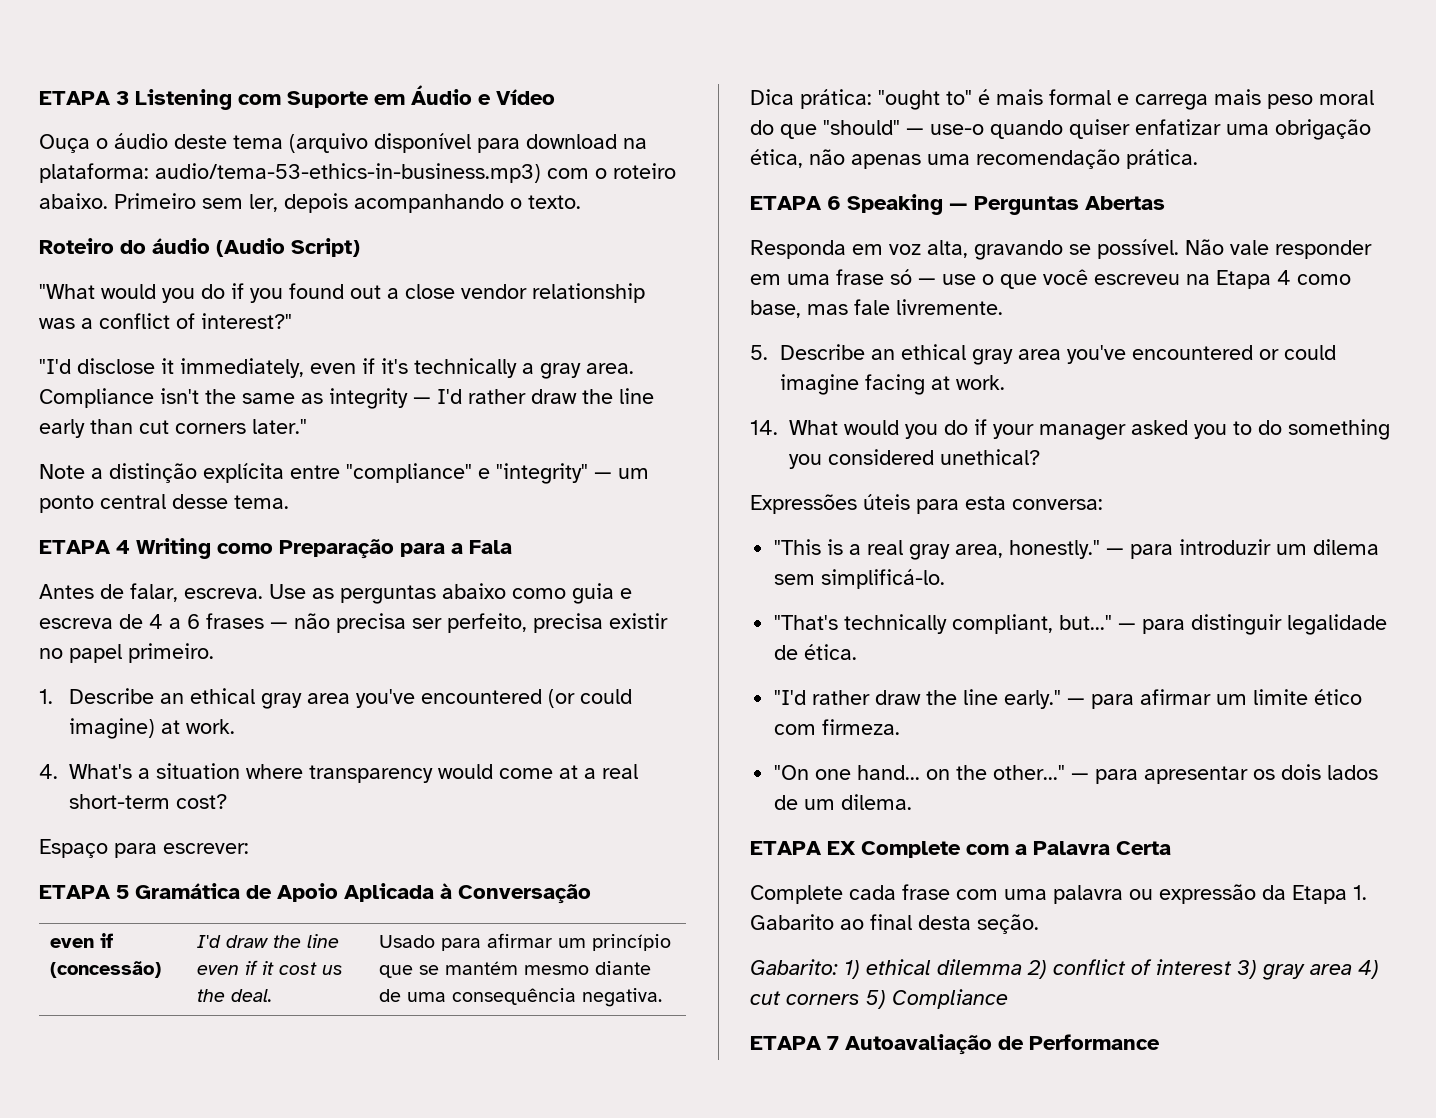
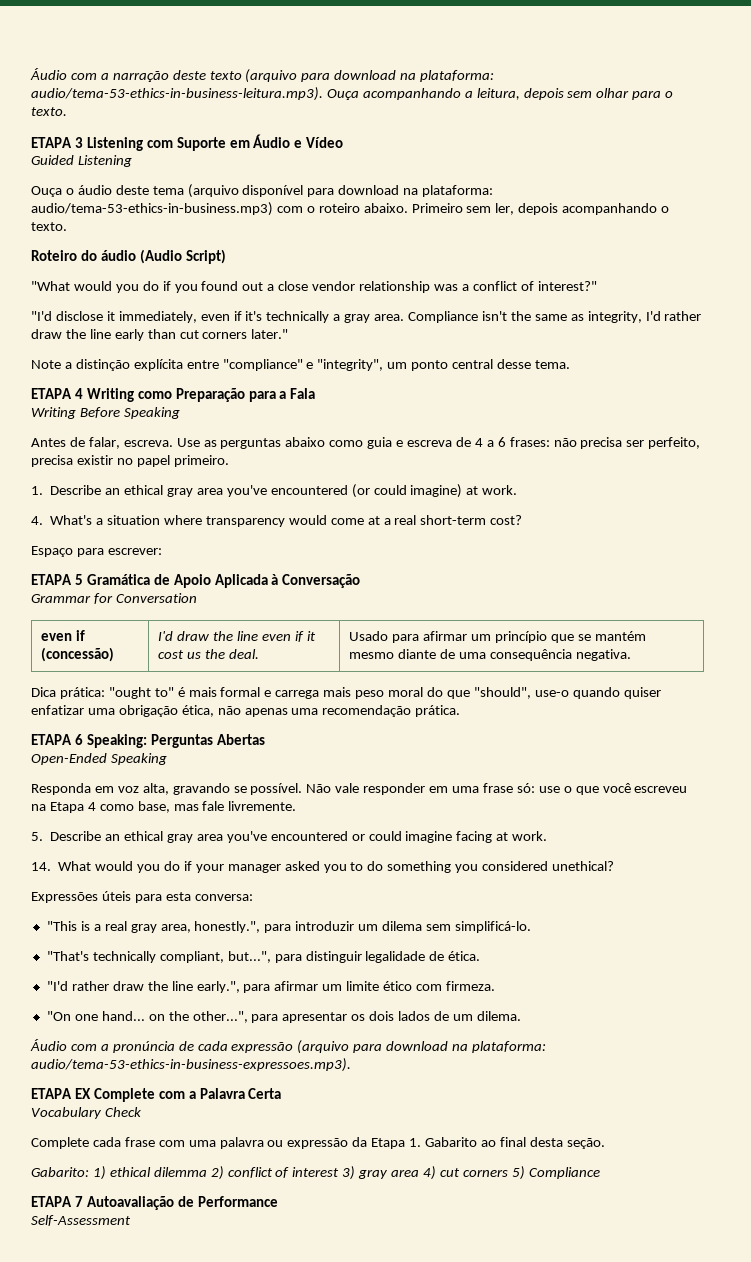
+ Áudio com a narração deste texto (arquivo para download na plataforma: audio/tema-53-ethics-in-business-leitura.mp3). Ouça acompanhando a leitura, depois sem olhar para o texto.
+ Guided Listening
- Compliance isn't the same as integrity — I'd rather draw the line early than cut corners later."
+ Compliance isn't the same as integrity, I'd rather draw the line early than cut corners later."
- Note a distinção explícita entre "compliance" e "integrity" — um ponto central desse tema.
+ Note a distinção explícita entre "compliance" e "integrity", um ponto central desse tema.
+ Writing Before Speaking
- Use as perguntas abaixo como guia e escreva de 4 a 6 frases — não precisa ser perfeito, precisa existir no papel primeiro.
+ Use as perguntas abaixo como guia e escreva de 4 a 6 frases: não precisa ser perfeito, precisa existir no papel primeiro.
+ Grammar for Conversation
- Dica prática: "ought to" é mais formal e carrega mais peso moral do que "should" — use-o quando quiser enfatizar uma obrigação ética, não apenas uma recomendação prática.
+ Dica prática: "ought to" é mais formal e carrega mais peso moral do que "should", use-o quando quiser enfatizar uma obrigação ética, não apenas uma recomendação prática.
- ETAPA 6 Speaking — Perguntas Abertas
+ ETAPA 6 Speaking: Perguntas Abertas
+ Open-Ended Speaking
- Não vale responder em uma frase só — use o que você escreveu na Etapa 4 como base, mas fale livremente.
+ Não vale responder em uma frase só: use o que você escreveu na Etapa 4 como base, mas fale livremente.
- "This is a real gray area, honestly." — para introduzir um dilema sem simplificá-lo.
+ "This is a real gray area, honestly.", para introduzir um dilema sem simplificá-lo.
- "That's technically compliant, but..." — para distinguir legalidade de ética.
+ "That's technically compliant, but...", para distinguir legalidade de ética.
- "I'd rather draw the line early." — para afirmar um limite ético com firmeza.
+ "I'd rather draw the line early.", para afirmar um limite ético com firmeza.
- "On one hand... on the other..." — para apresentar os dois lados de um dilema.
+ "On one hand... on the other...", para apresentar os dois lados de um dilema.
+ Áudio com a pronúncia de cada expressão (arquivo para download na plataforma: audio/tema-53-ethics-in-business-expressoes.mp3).
+ Vocabulary Check
+ Self-Assessment

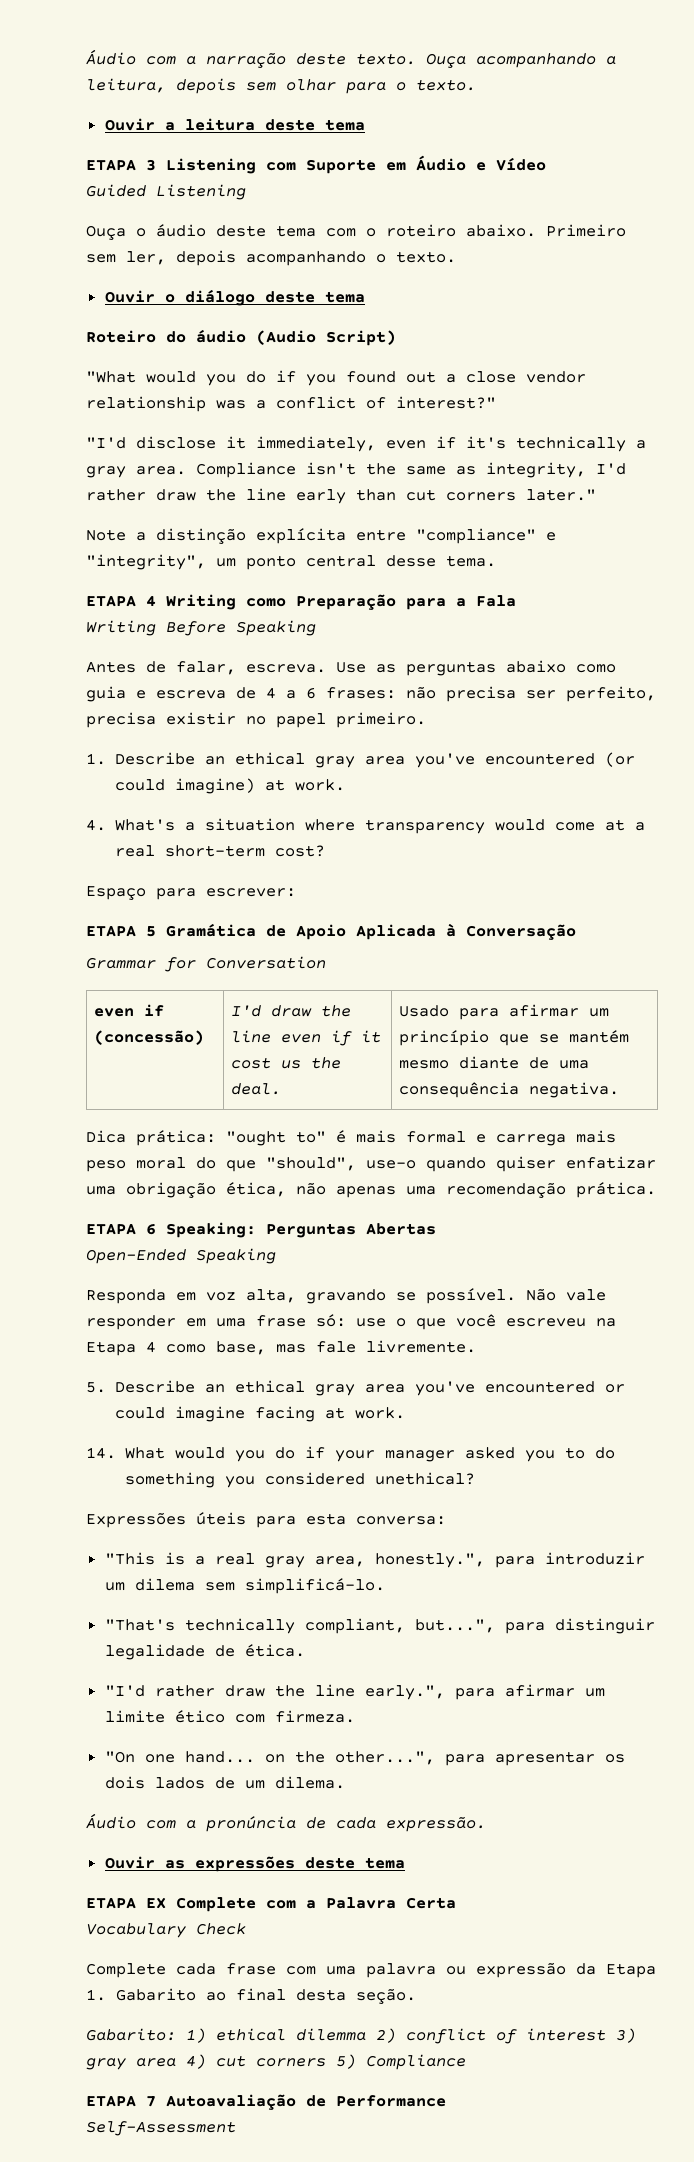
- Áudio com a narração deste texto (arquivo para download na plataforma: audio/tema-53-ethics-in-business-leitura.mp3). Ouça acompanhando a leitura, depois sem olhar para o texto.
+ Áudio com a narração deste texto. Ouça acompanhando a leitura, depois sem olhar para o texto.
+ Ouvir a leitura deste tema
- Ouça o áudio deste tema (arquivo disponível para download na plataforma: audio/tema-53-ethics-in-business.mp3) com o roteiro abaixo.
+ Ouça o áudio deste tema com o roteiro abaixo.
+ Ouvir o diálogo deste tema
- Áudio com a pronúncia de cada expressão (arquivo para download na plataforma: audio/tema-53-ethics-in-business-expressoes.mp3).
+ Áudio com a pronúncia de cada expressão.
+ Ouvir as expressões deste tema

